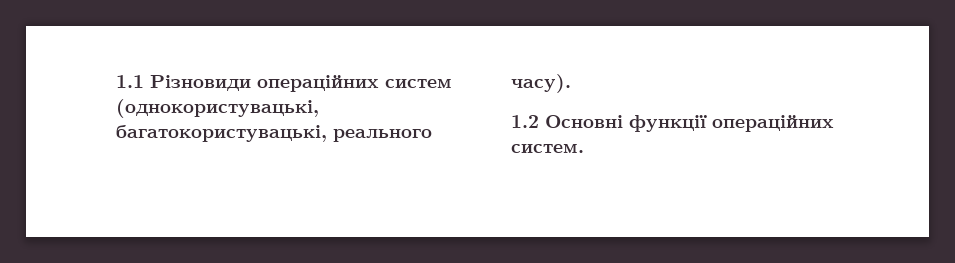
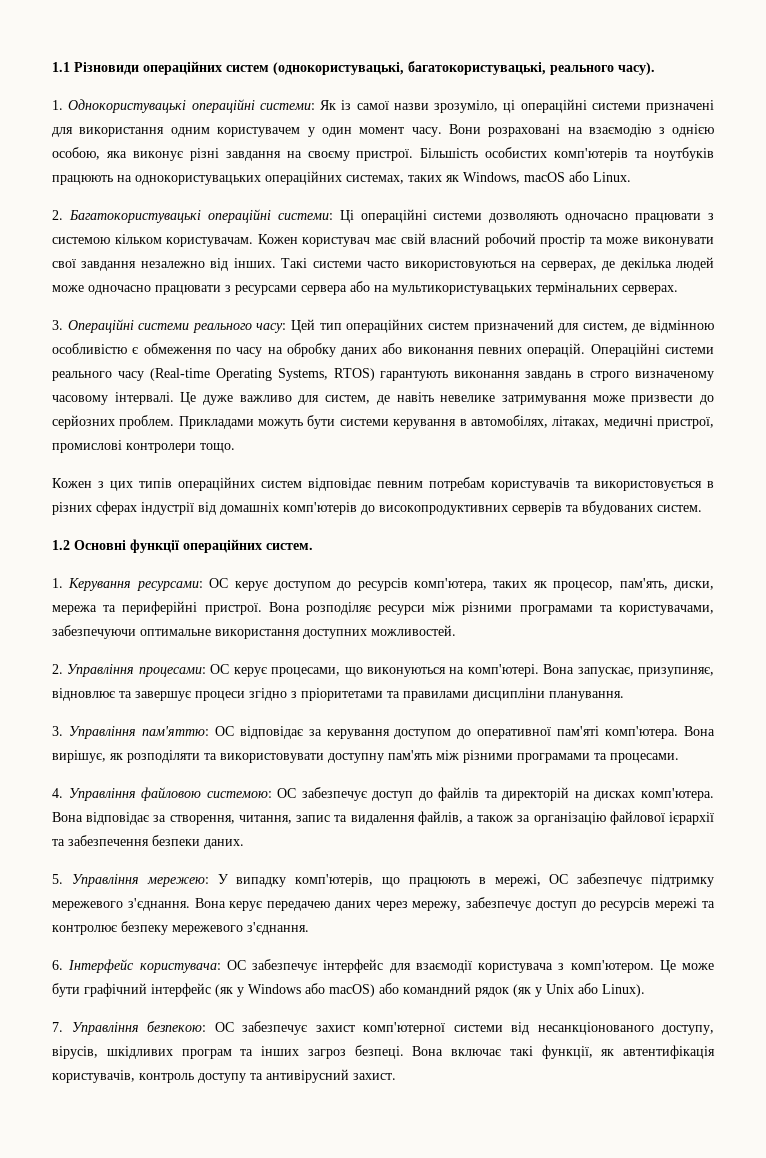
+ 1. Однокористувацькі операційні системи: Як із самої назви зрозуміло, ці операційні системи призначені для використання одним користувачем у один момент часу. Вони розраховані на взаємодію з однією особою, яка виконує різні завдання на своєму пристрої. Більшість особистих комп'ютерів та ноутбуків працюють на однокористувацьких операційних системах, таких як Windows, macOS або Linux.
+ 2. Багатокористувацькі операційні системи: Ці операційні системи дозволяють одночасно працювати з системою кільком користувачам. Кожен користувач має свій власний робочий простір та може виконувати свої завдання незалежно від інших. Такі системи часто використовуються на серверах, де декілька людей може одночасно працювати з ресурсами сервера або на мультикористувацьких термінальних серверах.
+ 3. Операційні системи реального часу: Цей тип операційних систем призначений для систем, де відмінною особливістю є обмеження по часу на обробку даних або виконання певних операцій. Операційні системи реального часу (Real-time Operating Systems, RTOS) гарантують виконання завдань в строго визначеному часовому інтервалі. Це дуже важливо для систем, де навіть невелике затримування може призвести до серйозних проблем. Прикладами можуть бути системи керування в автомобілях, літаках, медичні пристрої, промислові контролери тощо.
+ Кожен з цих типів операційних систем відповідає певним потребам користувачів та використовується в різних сферах індустрії від домашніх комп'ютерів до високопродуктивних серверів та вбудованих систем.
+ 1. Керування ресурсами: ОС керує доступом до ресурсів комп'ютера, таких як процесор, пам'ять, диски, мережа та периферійні пристрої. Вона розподіляє ресурси між різними програмами та користувачами, забезпечуючи оптимальне використання доступних можливостей.
+ 2. Управління процесами: ОС керує процесами, що виконуються на комп'ютері. Вона запускає, призупиняє, відновлює та завершує процеси згідно з пріоритетами та правилами дисципліни планування.
+ 3. Управління пам'яттю: ОС відповідає за керування доступом до оперативної пам'яті комп'ютера. Вона вирішує, як розподіляти та використовувати доступну пам'ять між різними програмами та процесами.
+ 4. Управління файловою системою: ОС забезпечує доступ до файлів та директорій на дисках комп'ютера. Вона відповідає за створення, читання, запис та видалення файлів, а також за організацію файлової ієрархії та забезпечення безпеки даних.
+ 5. Управління мережею: У випадку комп'ютерів, що працюють в мережі, ОС забезпечує підтримку мережевого з'єднання. Вона керує передачею даних через мережу, забезпечує доступ до ресурсів мережі та контролює безпеку мережевого з'єднання.
+ 6. Інтерфейс користувача: ОС забезпечує інтерфейс для взаємодії користувача з комп'ютером. Це може бути графічний інтерфейс (як у Windows або macOS) або командний рядок (як у Unix або Linux).
+ 7. Управління безпекою: ОС забезпечує захист комп'ютерної системи від несанкціонованого доступу, вірусів, шкідливих програм та інших загроз безпеці. Вона включає такі функції, як автентифікація користувачів, контроль доступу та антивірусний захист.

